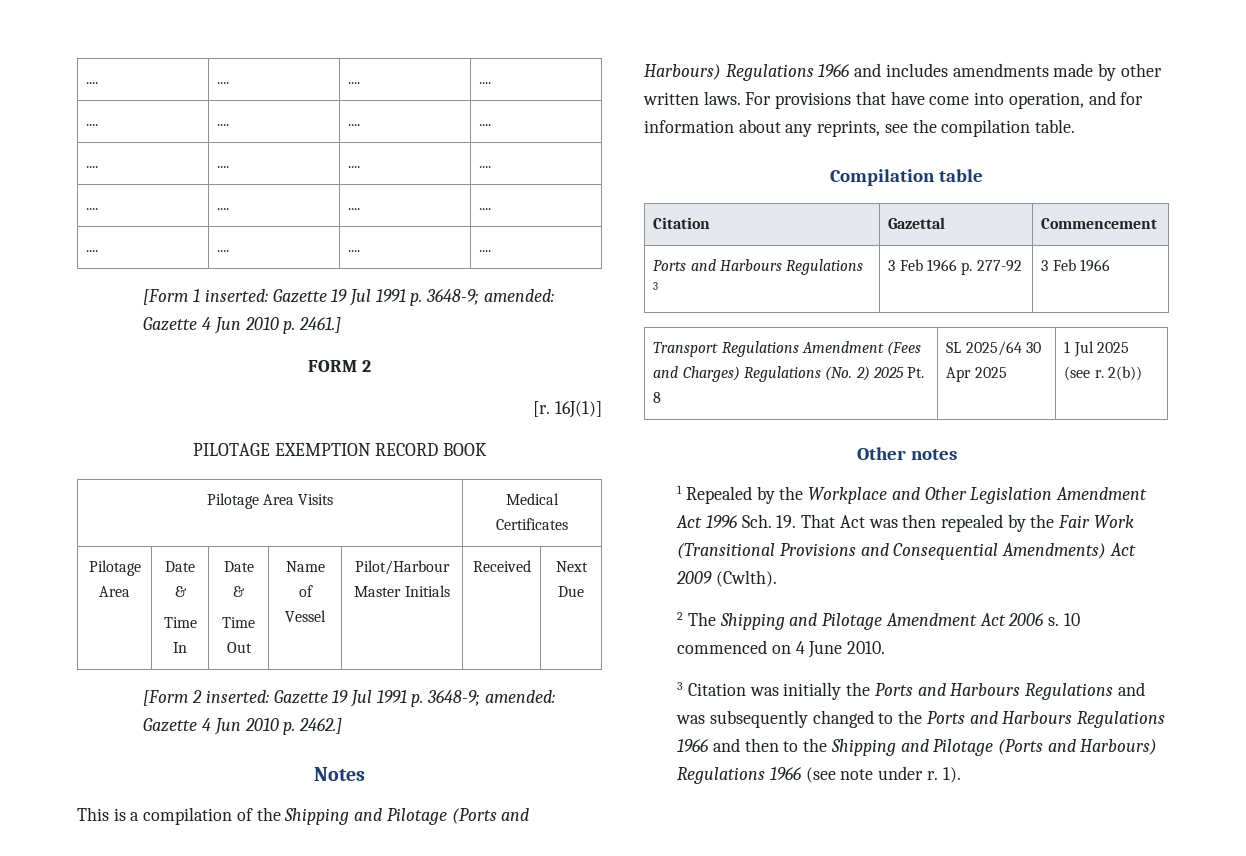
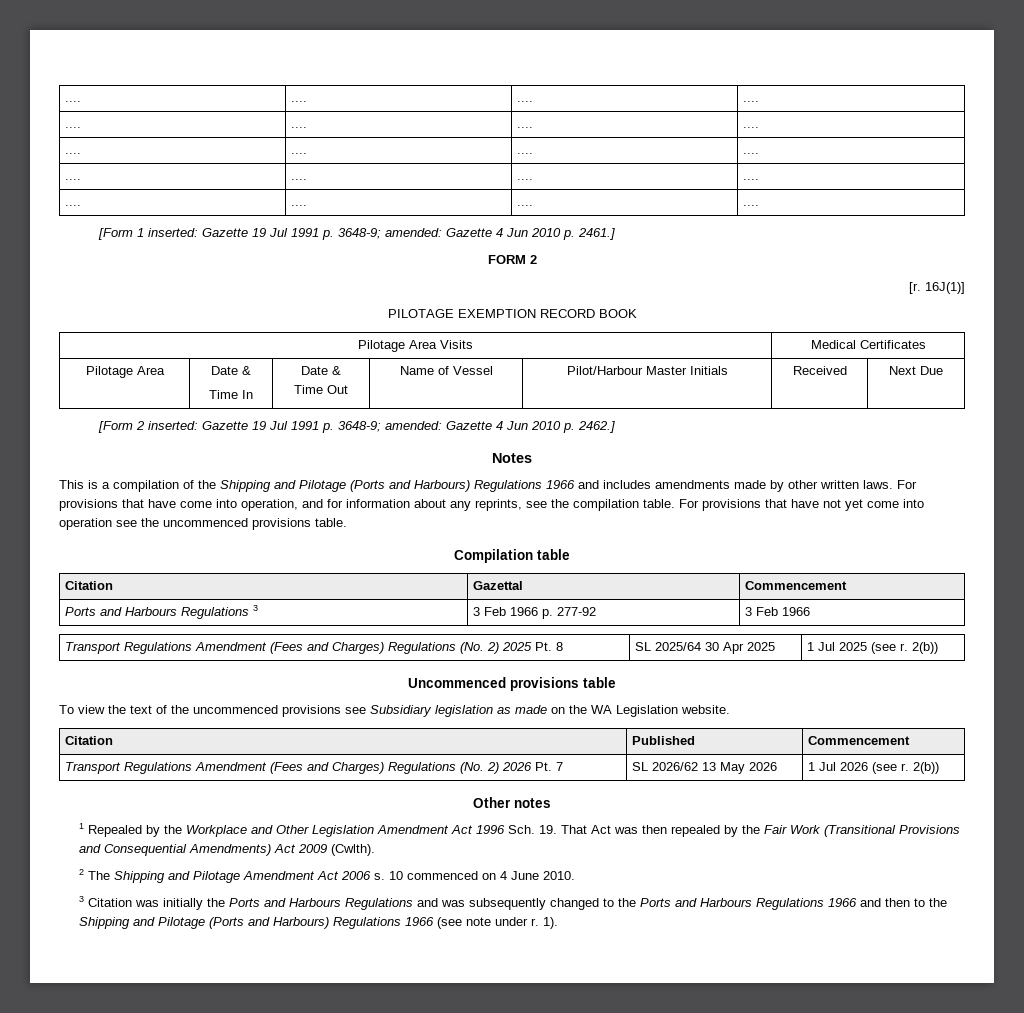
+ For provisions that have not yet come into operation see the uncommenced provisions table.
+ Uncommenced provisions table
+ To view the text of the uncommenced provisions see Subsidiary legislation as made on the WA Legislation website.
+ Citation | Published | Commencement
+ Transport Regulations Amendment (Fees and Charges) Regulations (No. 2) 2026 Pt. 7 | SL 2026/62 13 May 2026 | 1 Jul 2026 (see r. 2(b))

